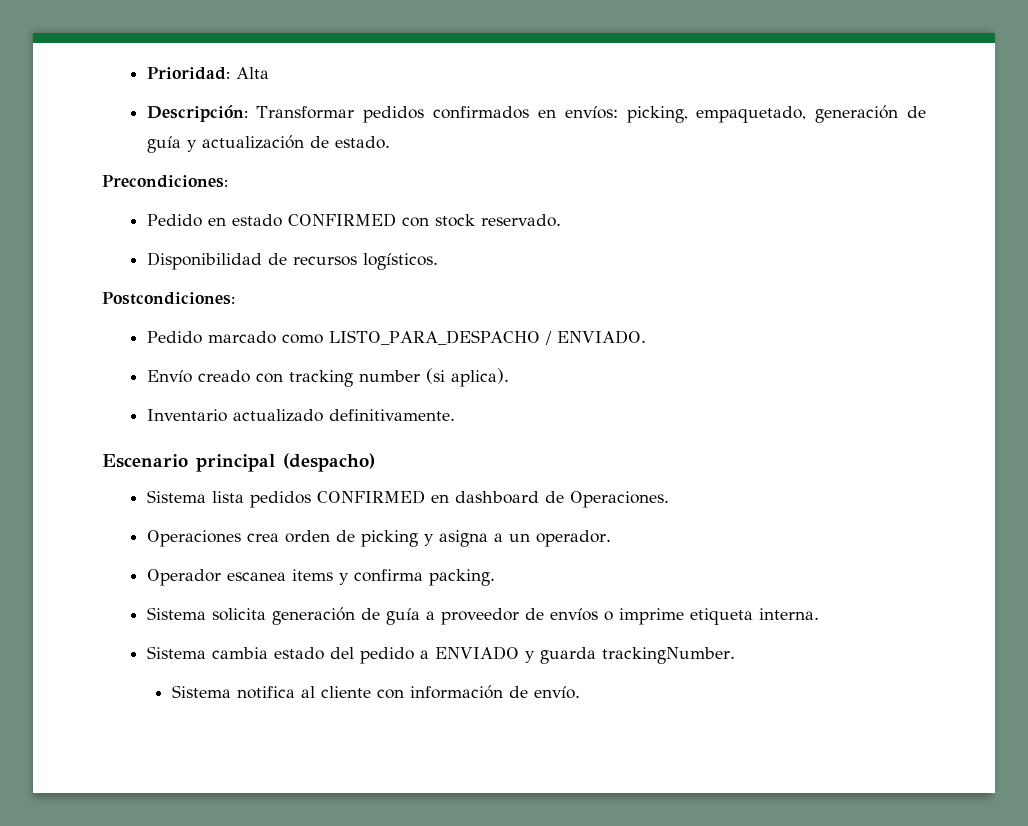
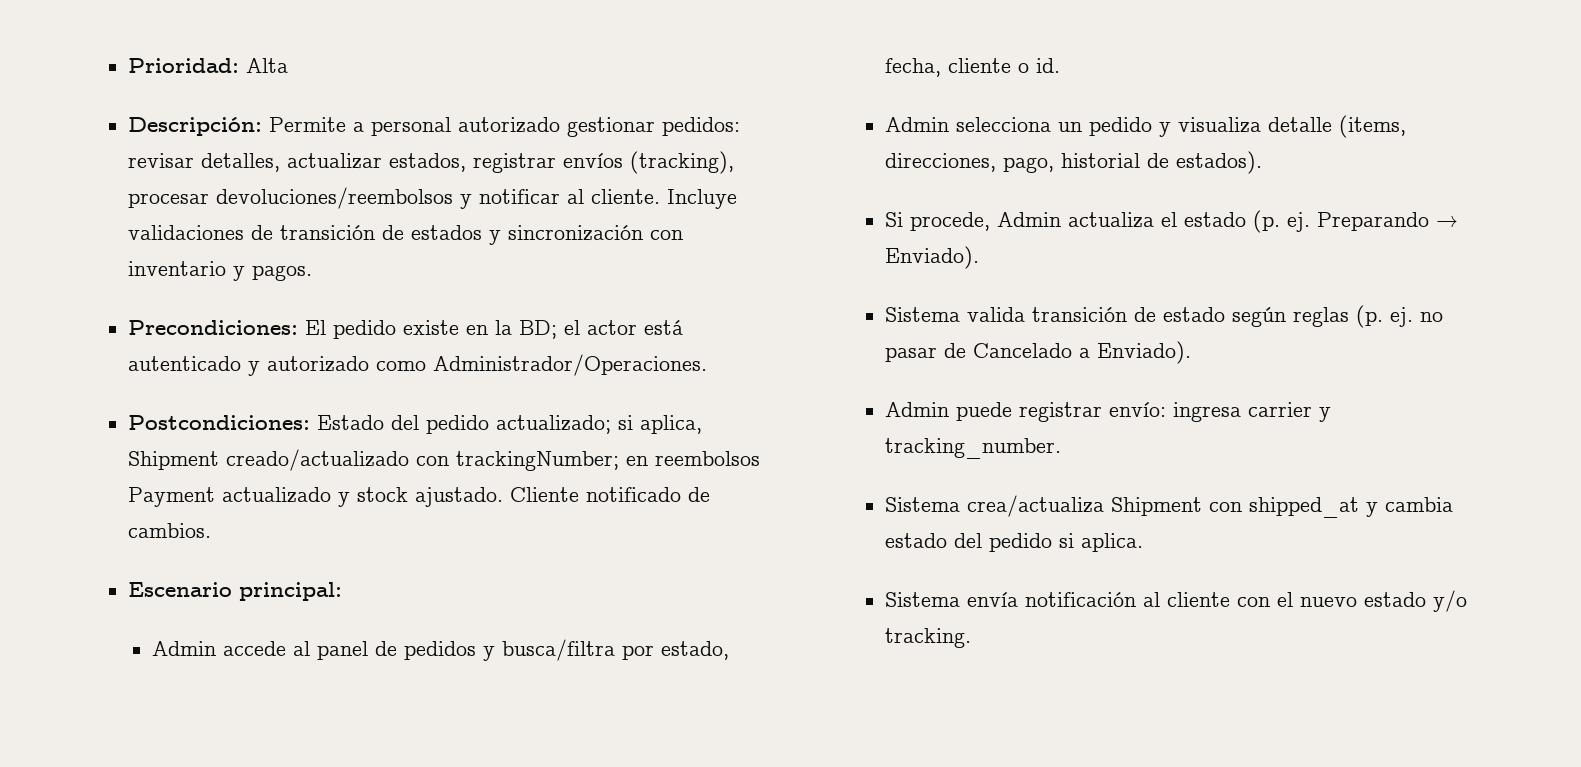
- Descripción: Transformar pedidos confirmados en envíos: picking, empaquetado, generación de guía y actualización de estado.
- Precondiciones:
- Pedido en estado CONFIRMED con stock reservado.
- Disponibilidad de recursos logísticos.
- Postcondiciones:
- Pedido marcado como LISTO_PARA_DESPACHO / ENVIADO.
- Envío creado con tracking number (si aplica).
- Inventario actualizado definitivamente.
- Escenario principal (despacho)
- Sistema lista pedidos CONFIRMED en dashboard de Operaciones.
- Operaciones crea orden de picking y asigna a un operador.
- Operador escanea items y confirma packing.
- Sistema solicita generación de guía a proveedor de envíos o imprime etiqueta interna.
- Sistema cambia estado del pedido a ENVIADO y guarda trackingNumber.
- Sistema notifica al cliente con información de envío.
+ Descripción: Permite a personal autorizado gestionar pedidos: revisar detalles, actualizar estados, registrar envíos (tracking), procesar devoluciones/reembolsos y notificar al cliente. Incluye validaciones de transición de estados y sincronización con inventario y pagos.
+ Precondiciones: El pedido existe en la BD; el actor está autenticado y autorizado como Administrador/Operaciones.
+ Postcondiciones: Estado del pedido actualizado; si aplica, Shipment creado/actualizado con trackingNumber; en reembolsos Payment actualizado y stock ajustado. Cliente notificado de cambios.
+ Escenario principal:
+ Admin accede al panel de pedidos y busca/filtra por estado, fecha, cliente o id.
+ Admin selecciona un pedido y visualiza detalle (items, direcciones, pago, historial de estados).
+ Si procede, Admin actualiza el estado (p. ej. Preparando → Enviado).
+ Sistema valida transición de estado según reglas (p. ej. no pasar de Cancelado a Enviado).
+ Admin puede registrar envío: ingresa carrier y tracking_number.
+ Sistema crea/actualiza Shipment con shipped_at y cambia estado del pedido si aplica.
+ Sistema envía notificación al cliente con el nuevo estado y/o tracking.

